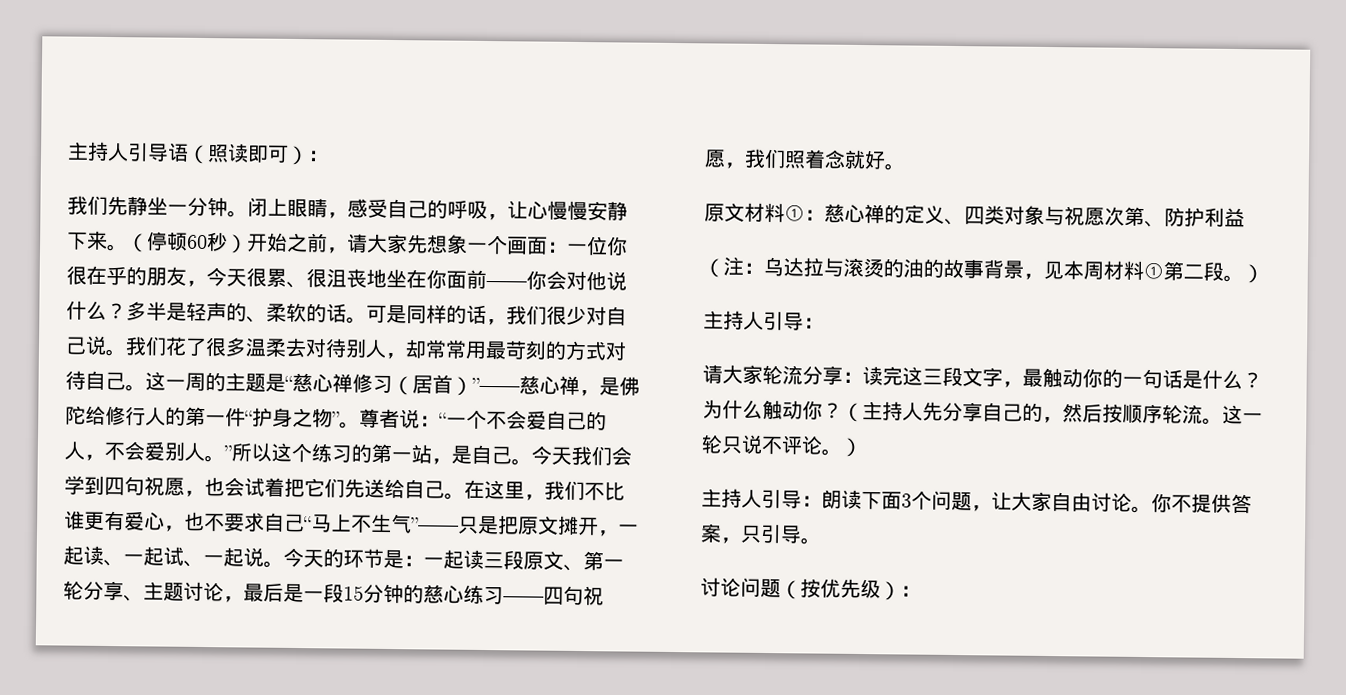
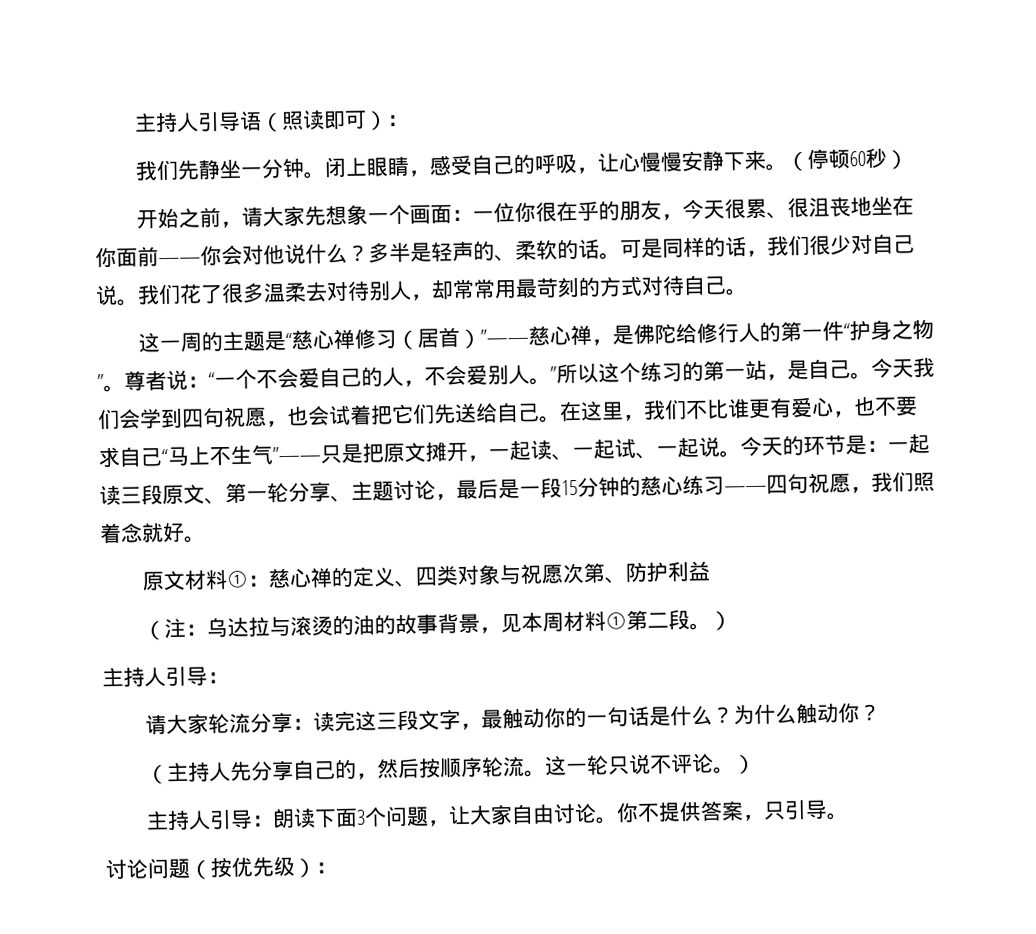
- （停顿60秒）开始之前，请大家先想象一个画面：一位你很在乎的朋友，今天很累、很沮丧地坐在你面前——你会对他说什么？
+ （停顿60秒）
+ 开始之前，请大家先想象一个画面：一位你很在乎的朋友，今天很累、很沮丧地坐在你面前——你会对他说什么？
- 我们花了很多温柔去对待别人，却常常用最苛刻的方式对待自己。这一周的主题是“慈心禅修习（居首）”——慈心禅，是佛陀给修行人的第一件“护身之物”。
+ 我们花了很多温柔去对待别人，却常常用最苛刻的方式对待自己。
+ 这一周的主题是“慈心禅修习（居首）”——慈心禅，是佛陀给修行人的第一件“护身之物”。
- 为什么触动你？（主持人先分享自己的，然后按顺序轮流。
+ 为什么触动你？
+ （主持人先分享自己的，然后按顺序轮流。

